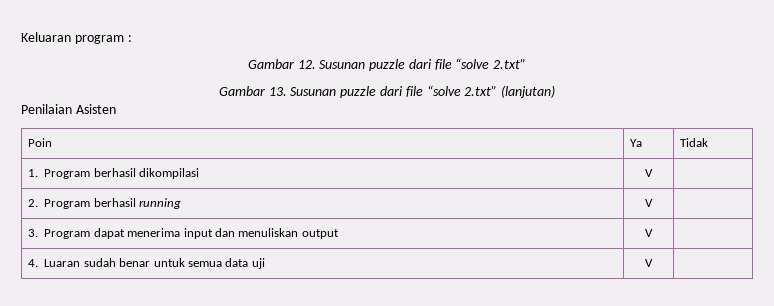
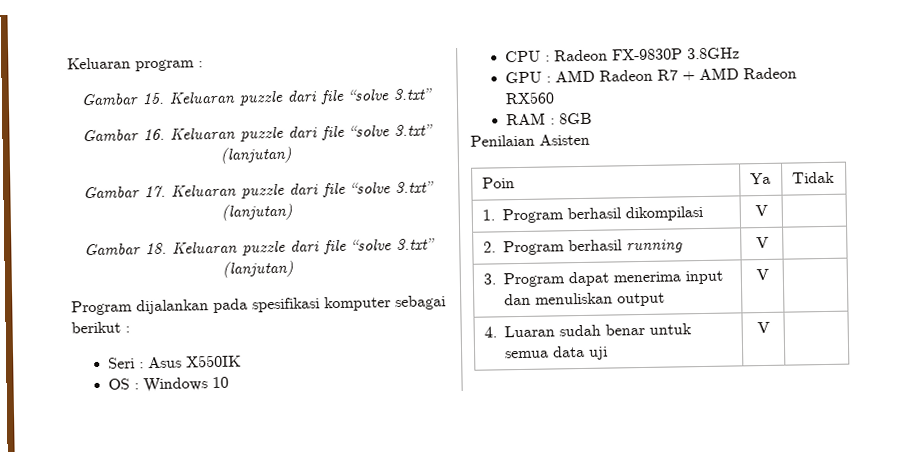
- Gambar 12. Susunan puzzle dari file “solve 2.txt”
- Gambar 13. Susunan puzzle dari file “solve 2.txt” (lanjutan)
+ Gambar 15. Keluaran puzzle dari file “solve 3.txt”
+ Gambar 16. Keluaran puzzle dari file “solve 3.txt” (lanjutan)
+ Gambar 17. Keluaran puzzle dari file “solve 3.txt” (lanjutan)
+ Gambar 18. Keluaran puzzle dari file “solve 3.txt” (lanjutan)
+ Program dijalankan pada spesifikasi komputer sebagai berikut :
+ Seri : Asus X550IK
+ OS : Windows 10
+ CPU : Radeon FX-9830P 3.8GHz
+ GPU : AMD Radeon R7 + AMD Radeon RX560
+ RAM : 8GB

